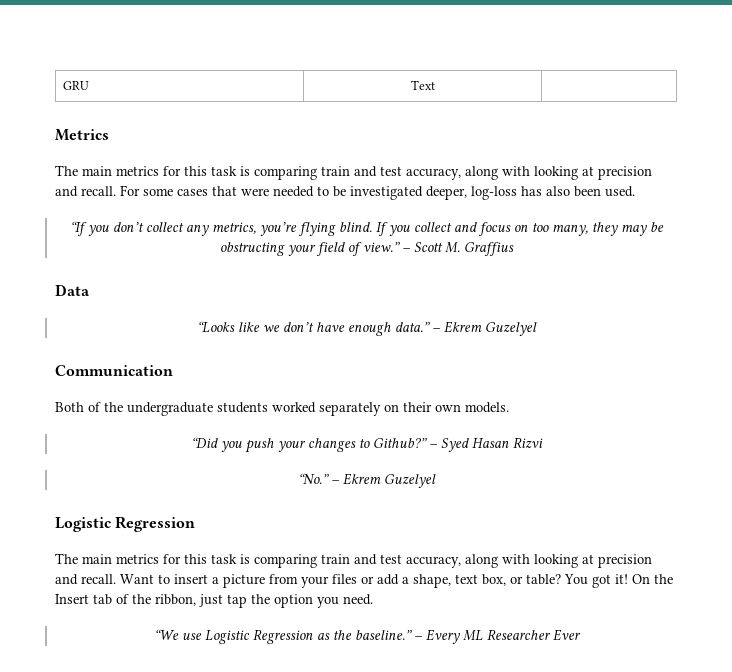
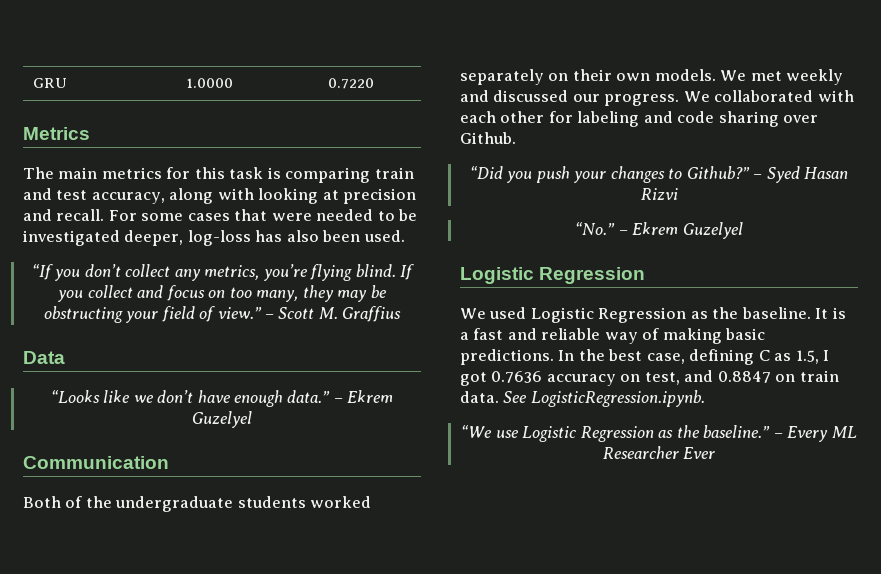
- GRU | Text |
+ GRU | 1.0000 | 0.7220
+ We met weekly and discussed our progress. We collaborated with each other for labeling and code sharing over Github.
- The main metrics for this task is comparing train and test accuracy, along with looking at precision and recall. Want to insert a picture from your files or add a shape, text box, or table? You got it! On the Insert tab of the ribbon, just tap the option you need.
+ We used Logistic Regression as the baseline. It is a fast and reliable way of making basic predictions. In the best case, defining C as 1.5, I got 0.7636 accuracy on test, and 0.8847 on train data. See LogisticRegression.ipynb.

